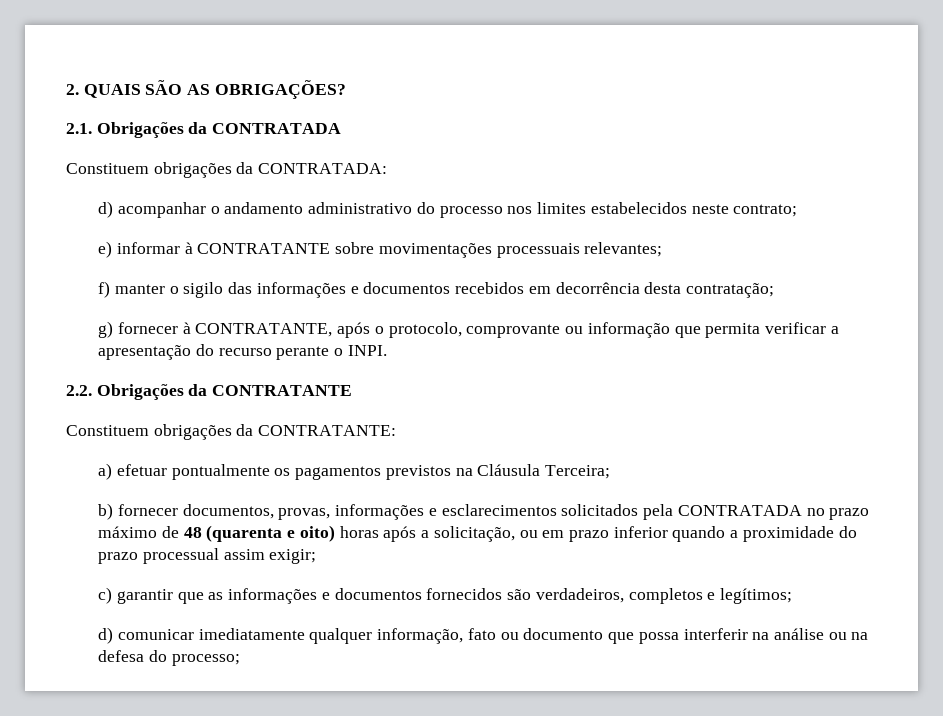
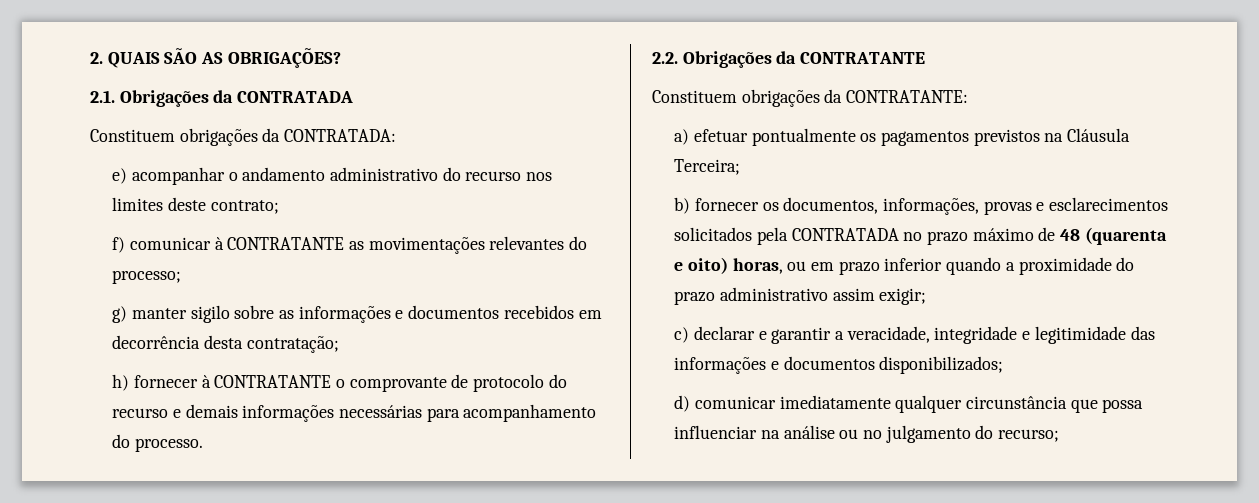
- d) acompanhar o andamento administrativo do processo nos limites estabelecidos neste contrato;
+ e) acompanhar o andamento administrativo do recurso nos limites deste contrato;
- e) informar à CONTRATANTE sobre movimentações processuais relevantes;
- f) manter o sigilo das informações e documentos recebidos em decorrência desta contratação;
+ f) comunicar à CONTRATANTE as movimentações relevantes do processo;
+ g) manter sigilo sobre as informações e documentos recebidos em decorrência desta contratação;
- g) fornecer à CONTRATANTE, após o protocolo, comprovante ou informação que permita verificar a apresentação do recurso perante o INPI.
+ h) fornecer à CONTRATANTE o comprovante de protocolo do recurso e demais informações necessárias para acompanhamento do processo.
- b) fornecer documentos, provas, informações e esclarecimentos solicitados pela CONTRATADA no prazo máximo de 48 (quarenta e oito) horas após a solicitação, ou em prazo inferior quando a proximidade do prazo processual assim exigir;
+ b) fornecer os documentos, informações, provas e esclarecimentos solicitados pela CONTRATADA no prazo máximo de 48 (quarenta e oito) horas, ou em prazo inferior quando a proximidade do prazo administrativo assim exigir;
- c) garantir que as informações e documentos fornecidos são verdadeiros, completos e legítimos;
+ c) declarar e garantir a veracidade, integridade e legitimidade das informações e documentos disponibilizados;
- d) comunicar imediatamente qualquer informação, fato ou documento que possa interferir na análise ou na defesa do processo;
+ d) comunicar imediatamente qualquer circunstância que possa influenciar na análise ou no julgamento do recurso;

